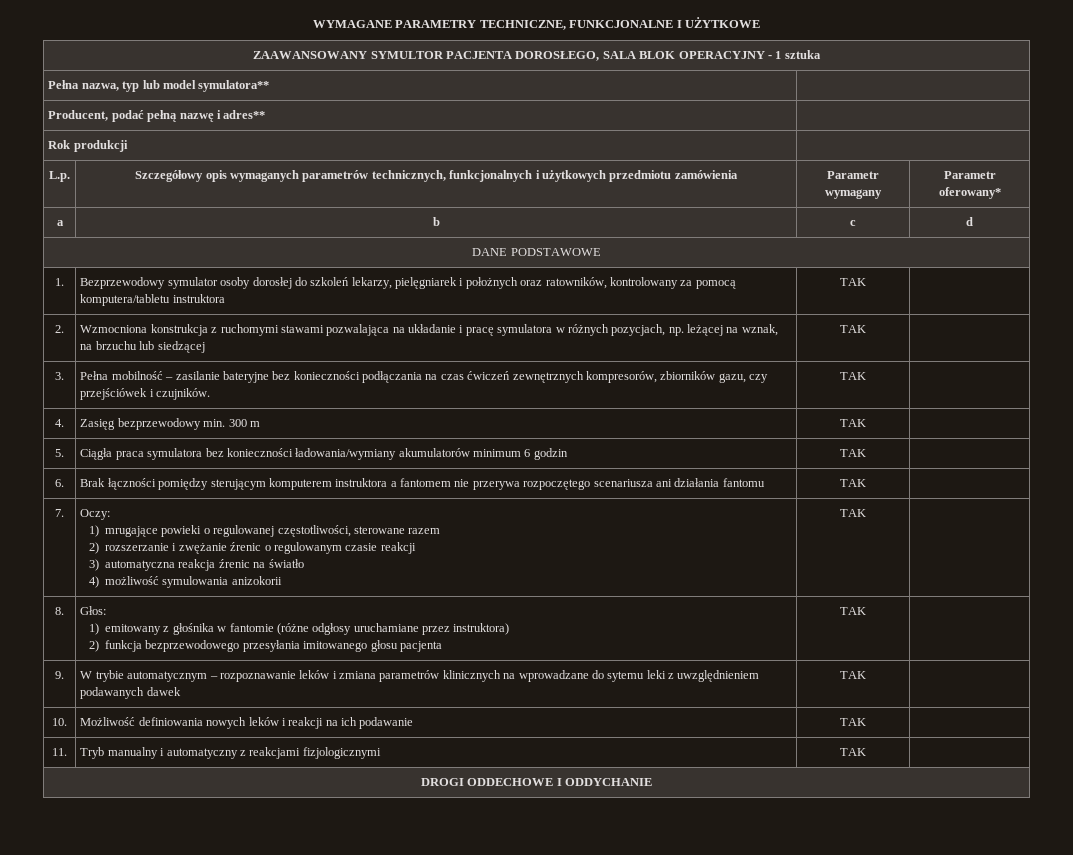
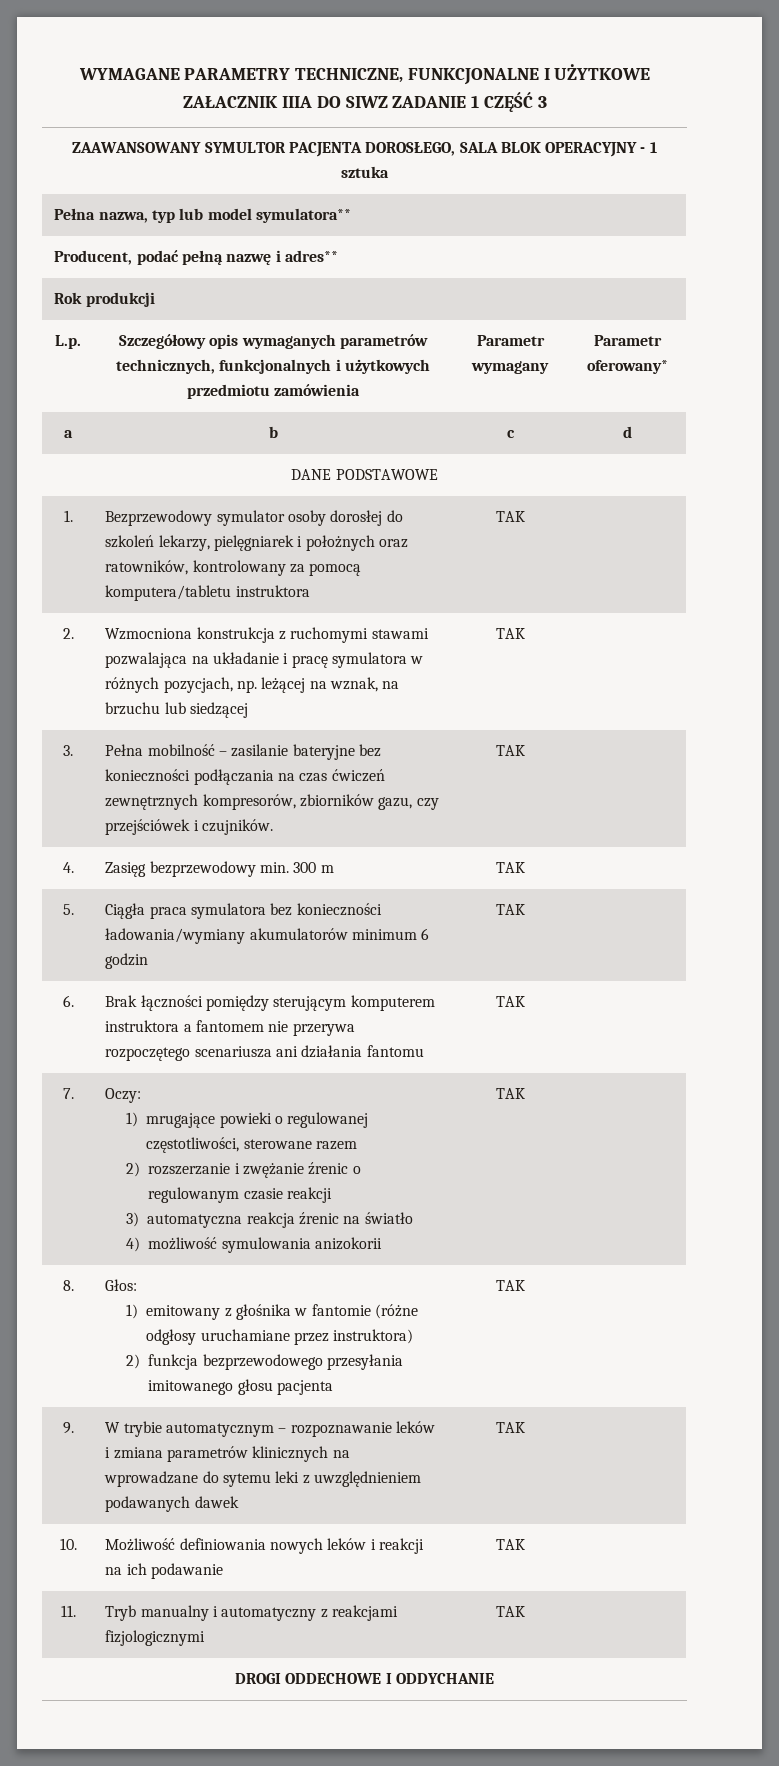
- WYMAGANE PARAMETRY TECHNICZNE, FUNKCJONALNE I UŻYTKOWE
+ WYMAGANE PARAMETRY TECHNICZNE, FUNKCJONALNE I UŻYTKOWE ZAŁACZNIK IIIA DO SIWZ ZADANIE 1 CZĘŚĆ 3

